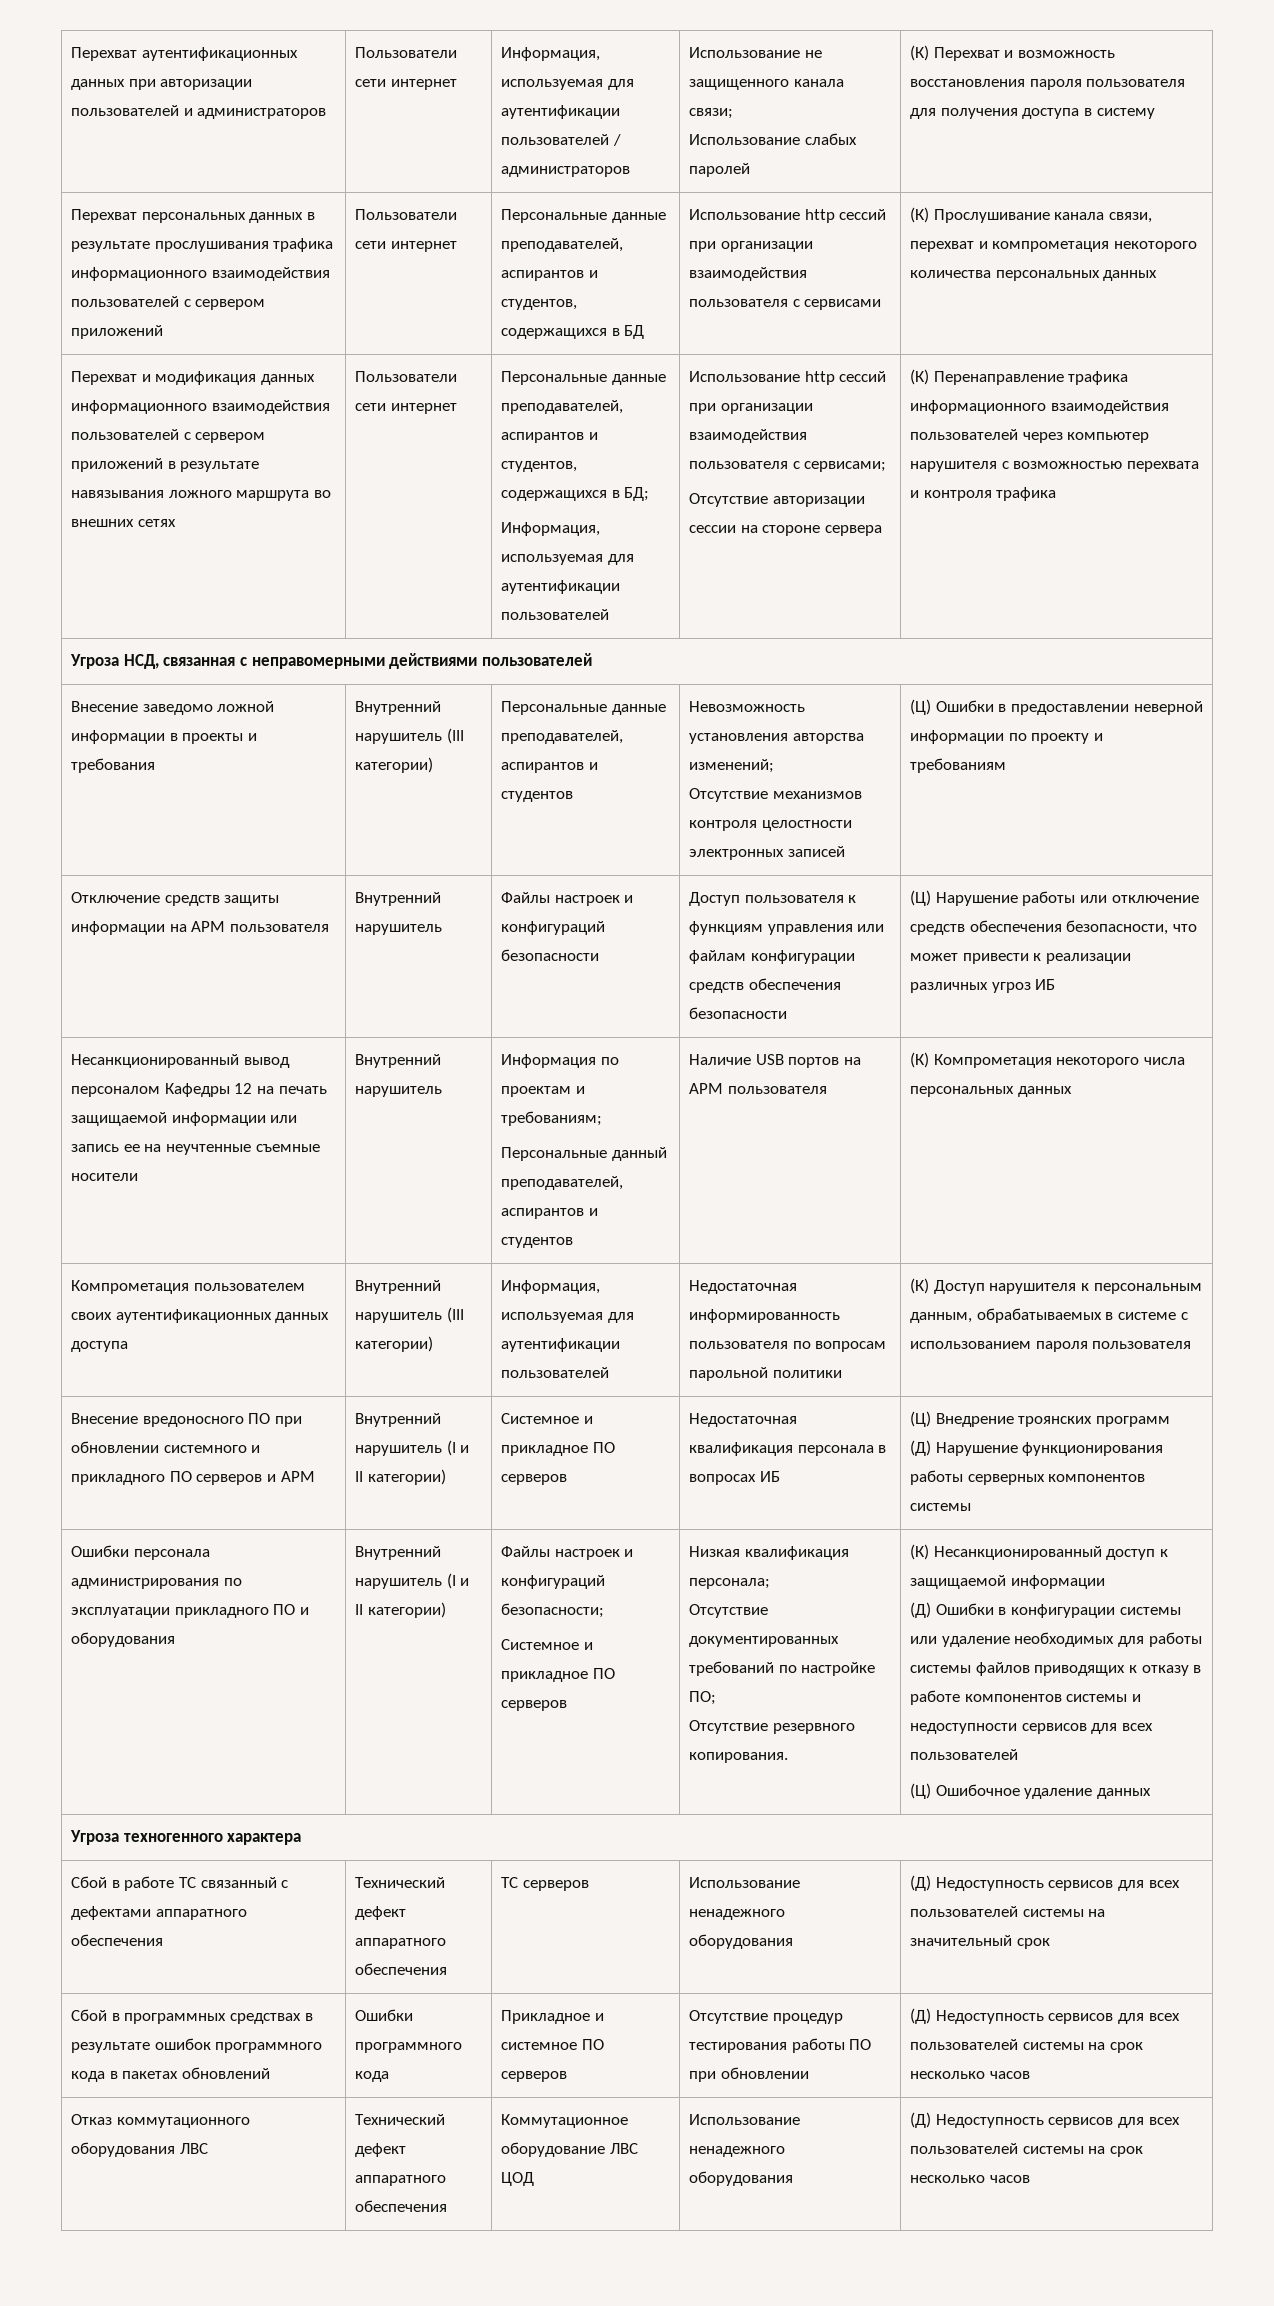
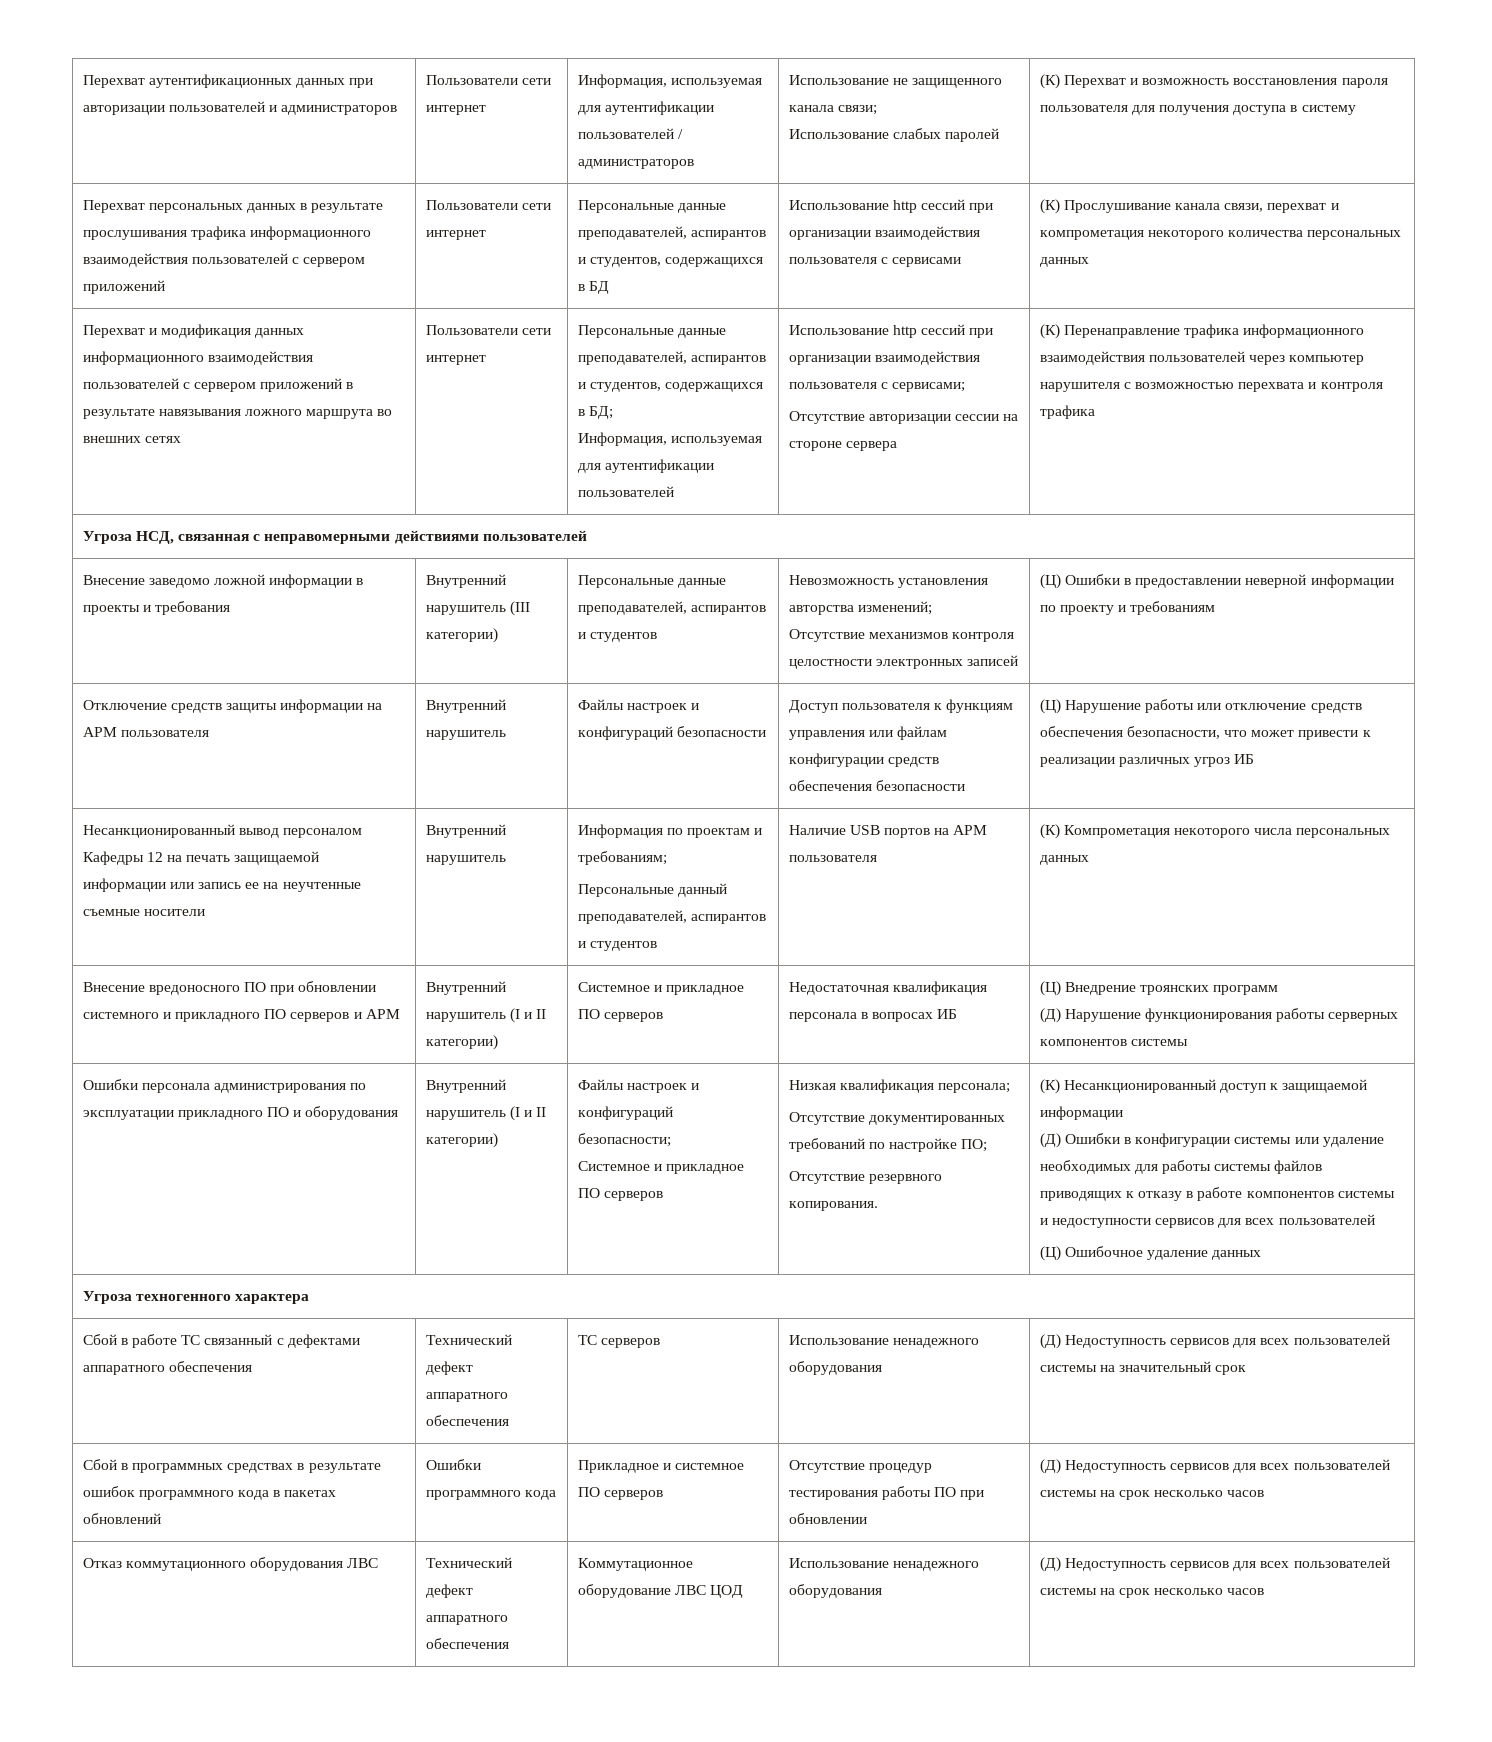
- Компрометация пользователем своих аутентификационных данных доступа | Внутренний нарушитель (III категории) | Информация, используемая для аутентификации пользователей | Недостаточная информированность пользователя по вопросам парольной политики | (К) Доступ нарушителя к персональным данным, обрабатываемых в системе с использованием пароля пользователя

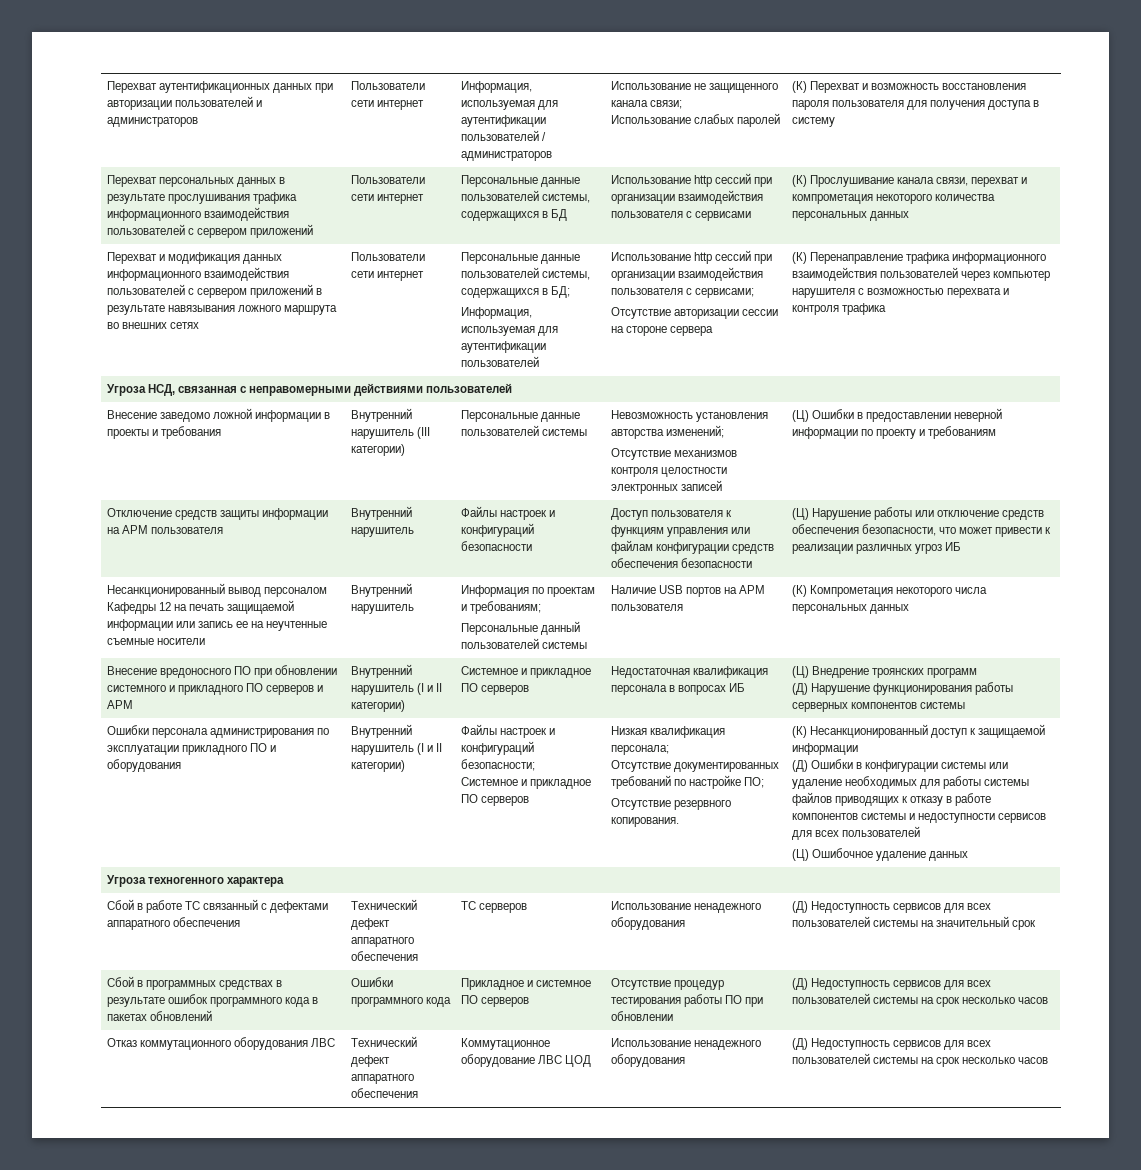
- Персональные данные преподавателей, аспирантов и студентов, содержащихся в БД
+ Персональные данные пользователей системы, содержащихся в БД
- Персональные данные преподавателей, аспирантов и студентов, содержащихся в БД;
+ Персональные данные пользователей системы, содержащихся в БД;
- Внесение заведомо ложной информации в проекты и требования | Внутренний нарушитель (III категории) | Персональные данные преподавателей, аспирантов и студентов | Невозможность установления авторства изменений;
+ Внесение заведомо ложной информации в проекты и требования | Внутренний нарушитель (III категории) | Персональные данные пользователей системы | Невозможность установления авторства изменений;
- Персональные данный преподавателей, аспирантов и студентов
+ Персональные данный пользователей системы

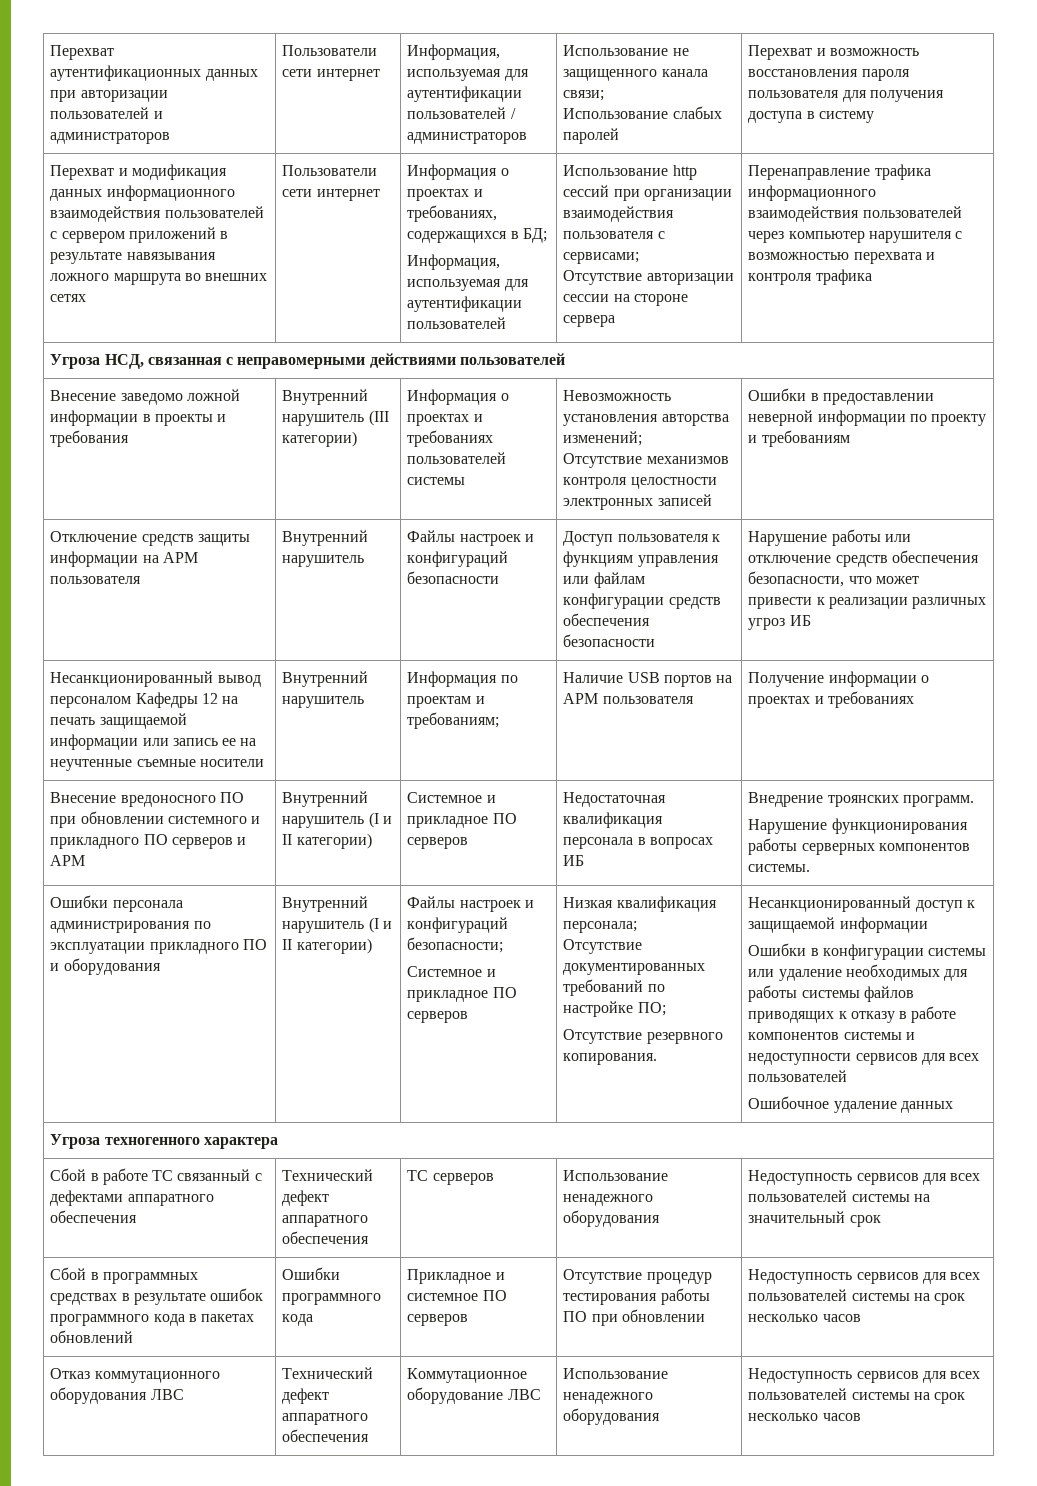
  Перехват аутентификационных данных при авторизации пользователей и администраторов | Пользователи сети интернет | Информация, используемая для аутентификации пользователей / администраторов | Использование не защищенного канала связи;
- Использование слабых паролей | (К) Перехват и возможность восстановления пароля пользователя для получения доступа в систему
+ Использование слабых паролей | Перехват и возможность восстановления пароля пользователя для получения доступа в систему
- Перехват персональных данных в результате прослушивания трафика информационного взаимодействия пользователей с сервером приложений | Пользователи сети интернет | Персональные данные пользователей системы, содержащихся в БД | Использование http сессий при организации взаимодействия пользователя с сервисами | (К) Прослушивание канала связи, перехват и компрометация некоторого количества персональных данных
- Персональные данные пользователей системы, содержащихся в БД;
+ Информация о проектах и требованиях, содержащихся в БД;
- (К) Перенаправление трафика информационного взаимодействия пользователей через компьютер нарушителя с возможностью перехвата и контроля трафика
+ Перенаправление трафика информационного взаимодействия пользователей через компьютер нарушителя с возможностью перехвата и контроля трафика
- Внесение заведомо ложной информации в проекты и требования | Внутренний нарушитель (III категории) | Персональные данные пользователей системы | Невозможность установления авторства изменений;
- Отсутствие механизмов контроля целостности электронных записей | (Ц) Ошибки в предоставлении неверной информации по проекту и требованиям
+ Внесение заведомо ложной информации в проекты и требования | Внутренний нарушитель (III категории) | Информация о проектах и требованиях пользователей системы | Невозможность установления авторства изменений;
+ Отсутствие механизмов контроля целостности электронных записей | Ошибки в предоставлении неверной информации по проекту и требованиям
- (Ц) Нарушение работы или отключение средств обеспечения безопасности, что может привести к реализации различных угроз ИБ
+ Нарушение работы или отключение средств обеспечения безопасности, что может привести к реализации различных угроз ИБ
- Несанкционированный вывод персоналом Кафедры 12 на печать защищаемой информации или запись ее на неучтенные съемные носители | Внутренний нарушитель | Информация по проектам и требованиям;
- Персональные данный пользователей системы | Наличие USB портов на АРМ пользователя | (К) Компрометация некоторого числа персональных данных
+ Несанкционированный вывод персоналом Кафедры 12 на печать защищаемой информации или запись ее на неучтенные съемные носители | Внутренний нарушитель | Информация по проектам и требованиям; | Наличие USB портов на АРМ пользователя | Получение информации о проектах и требованиях
- Внесение вредоносного ПО при обновлении системного и прикладного ПО серверов и АРМ | Внутренний нарушитель (I и II категории) | Системное и прикладное ПО серверов | Недостаточная квалификация персонала в вопросах ИБ | (Ц) Внедрение троянских программ
- (Д) Нарушение функционирования работы серверных компонентов системы
+ Внесение вредоносного ПО при обновлении системного и прикладного ПО серверов и АРМ | Внутренний нарушитель (I и II категории) | Системное и прикладное ПО серверов | Недостаточная квалификация персонала в вопросах ИБ | Внедрение троянских программ.
+ Нарушение функционирования работы серверных компонентов системы.
- (К) Несанкционированный доступ к защищаемой информации
+ Несанкционированный доступ к защищаемой информации
- (Д) Ошибки в конфигурации системы или удаление необходимых для работы системы файлов приводящих к отказу в работе компонентов системы и недоступности сервисов для всех пользователей
+ Ошибки в конфигурации системы или удаление необходимых для работы системы файлов приводящих к отказу в работе компонентов системы и недоступности сервисов для всех пользователей
- (Ц) Ошибочное удаление данных
+ Ошибочное удаление данных
- Сбой в работе ТС связанный с дефектами аппаратного обеспечения | Технический дефект аппаратного обеспечения | ТС серверов | Использование ненадежного оборудования | (Д) Недоступность сервисов для всех пользователей системы на значительный срок
+ Сбой в работе ТС связанный с дефектами аппаратного обеспечения | Технический дефект аппаратного обеспечения | ТС серверов | Использование ненадежного оборудования | Недоступность сервисов для всех пользователей системы на значительный срок
- Сбой в программных средствах в результате ошибок программного кода в пакетах обновлений | Ошибки программного кода | Прикладное и системное ПО серверов | Отсутствие процедур тестирования работы ПО при обновлении | (Д) Недоступность сервисов для всех пользователей системы на срок несколько часов
+ Сбой в программных средствах в результате ошибок программного кода в пакетах обновлений | Ошибки программного кода | Прикладное и системное ПО серверов | Отсутствие процедур тестирования работы ПО при обновлении | Недоступность сервисов для всех пользователей системы на срок несколько часов
- Отказ коммутационного оборудования ЛВС | Технический дефект аппаратного обеспечения | Коммутационное оборудование ЛВС ЦОД | Использование ненадежного оборудования | (Д) Недоступность сервисов для всех пользователей системы на срок несколько часов
+ Отказ коммутационного оборудования ЛВС | Технический дефект аппаратного обеспечения | Коммутационное оборудование ЛВС | Использование ненадежного оборудования | Недоступность сервисов для всех пользователей системы на срок несколько часов

